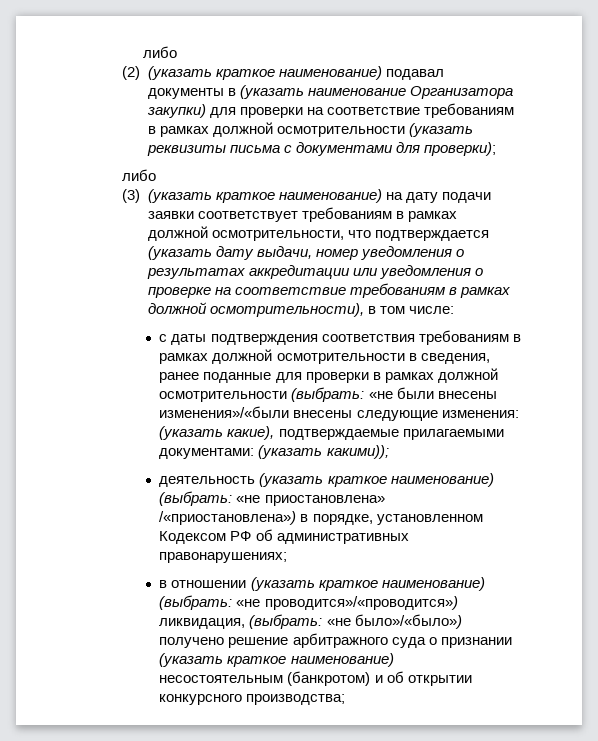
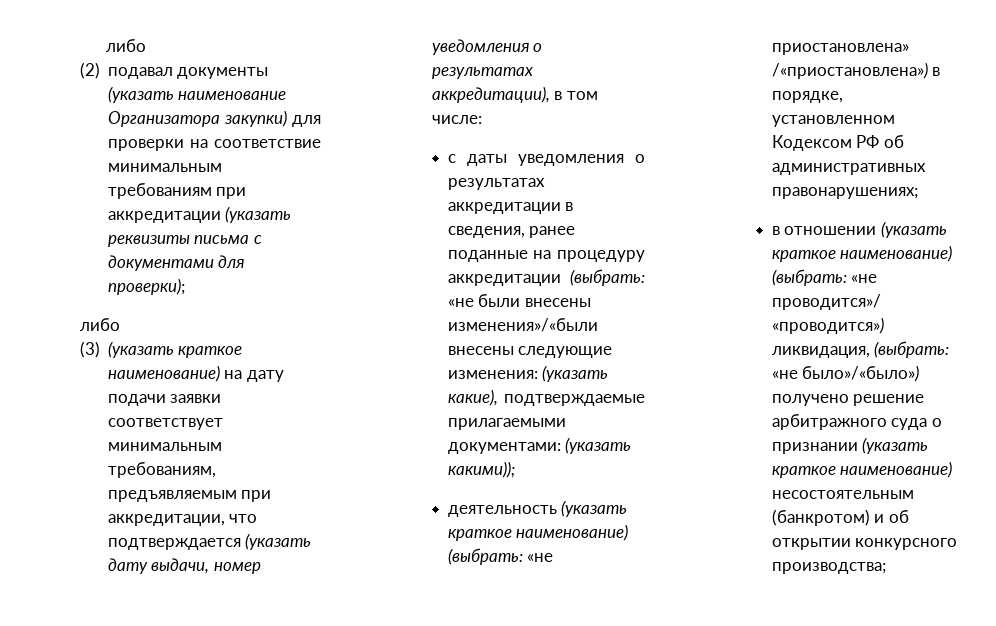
- (2) (указать краткое наименование) подавал документы в (указать наименование Организатора закупки) для проверки на соответствие требованиям в рамках должной осмотрительности (указать реквизиты письма с документами для проверки);
+ (2) подавал документы (указать наименование Организатора закупки) для проверки на соответствие минимальным требованиям при аккредитации (указать реквизиты письма с документами для проверки);
- (3) (указать краткое наименование) на дату подачи заявки соответствует требованиям в рамках должной осмотрительности, что подтверждается (указать дату выдачи, номер уведомления о результатах аккредитации или уведомления о проверке на соответствие требованиям в рамках должной осмотрительности), в том числе:
+ (3) (указать краткое наименование) на дату подачи заявки соответствует минимальным требованиям, предъявляемым при аккредитации, что подтверждается (указать дату выдачи, номер уведомления о результатах аккредитации), в том числе:
- с даты подтверждения соответствия требованиям в рамках должной осмотрительности в сведения, ранее поданные для проверки в рамках должной осмотрительности (выбрать: «не были внесены изменения»/«были внесены следующие изменения: (указать какие), подтверждаемые прилагаемыми документами: (указать какими));
+ с даты уведомления о результатах аккредитации в сведения, ранее поданные на процедуру аккредитации (выбрать: «не были внесены изменения»/«были внесены следующие изменения: (указать какие), подтверждаемые прилагаемыми документами: (указать какими));

